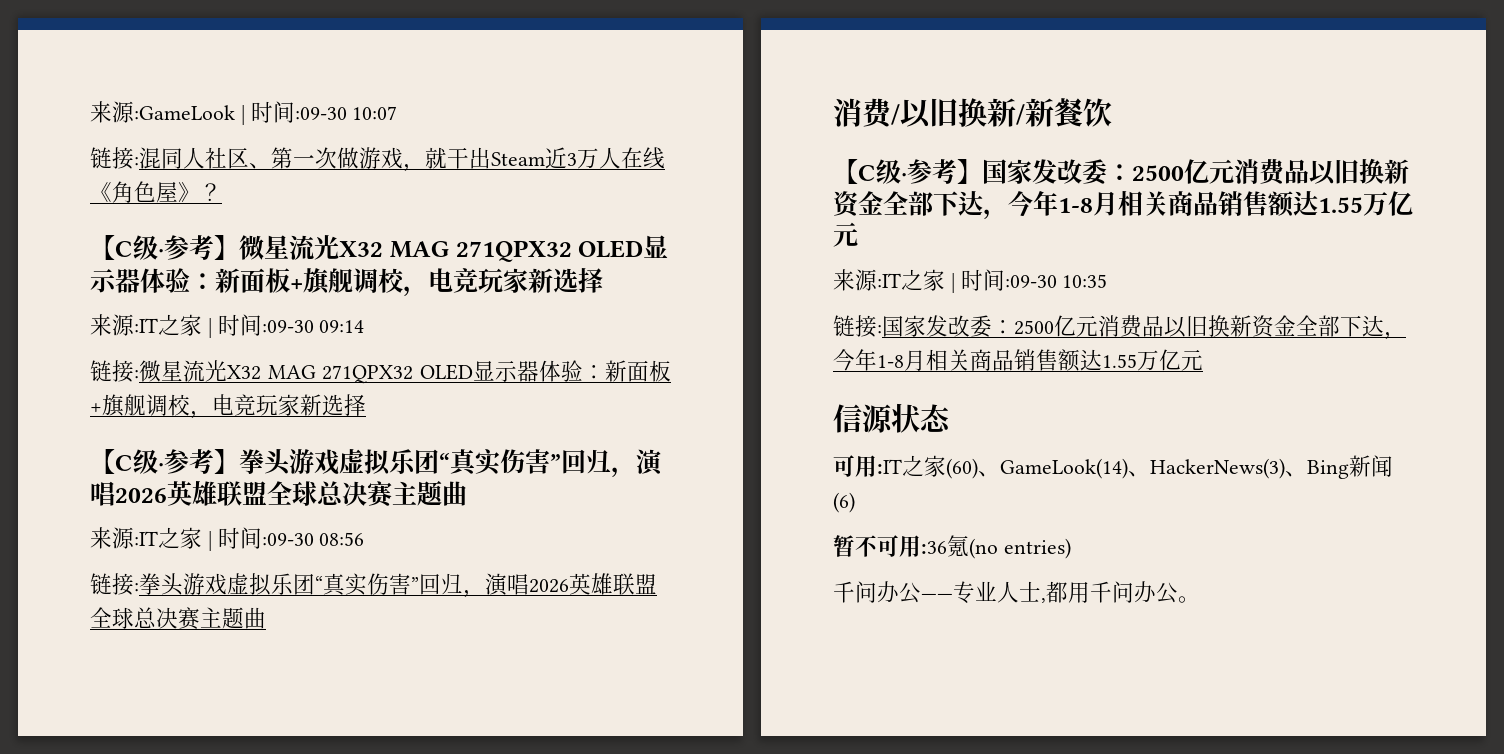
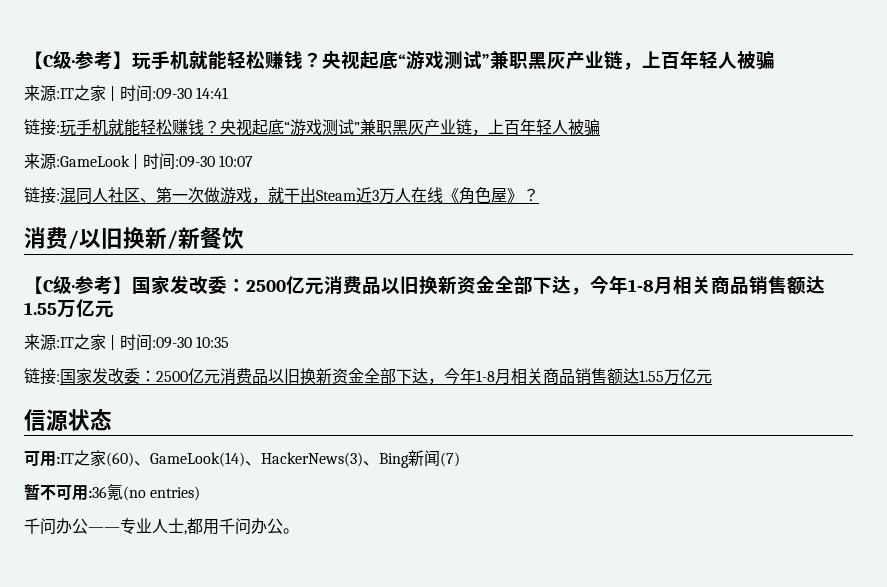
+ 【C级·参考】玩手机就能轻松赚钱？央视起底“游戏测试”兼职黑灰产业链，上百年轻人被骗
+ 来源:IT之家 | 时间:09-30 14:41
+ 链接:玩手机就能轻松赚钱？央视起底“游戏测试”兼职黑灰产业链，上百年轻人被骗
- 【C级·参考】微星流光X32 MAG 271QPX32 OLED显示器体验：新面板+旗舰调校，电竞玩家新选择
- 来源:IT之家 | 时间:09-30 09:14
- 链接:微星流光X32 MAG 271QPX32 OLED显示器体验：新面板+旗舰调校，电竞玩家新选择
- 【C级·参考】拳头游戏虚拟乐团“真实伤害”回归，演唱2026英雄联盟全球总决赛主题曲
- 来源:IT之家 | 时间:09-30 08:56
- 链接:拳头游戏虚拟乐团“真实伤害”回归，演唱2026英雄联盟全球总决赛主题曲
- 可用:IT之家(60)、GameLook(14)、HackerNews(3)、Bing新闻(6)
+ 可用:IT之家(60)、GameLook(14)、HackerNews(3)、Bing新闻(7)

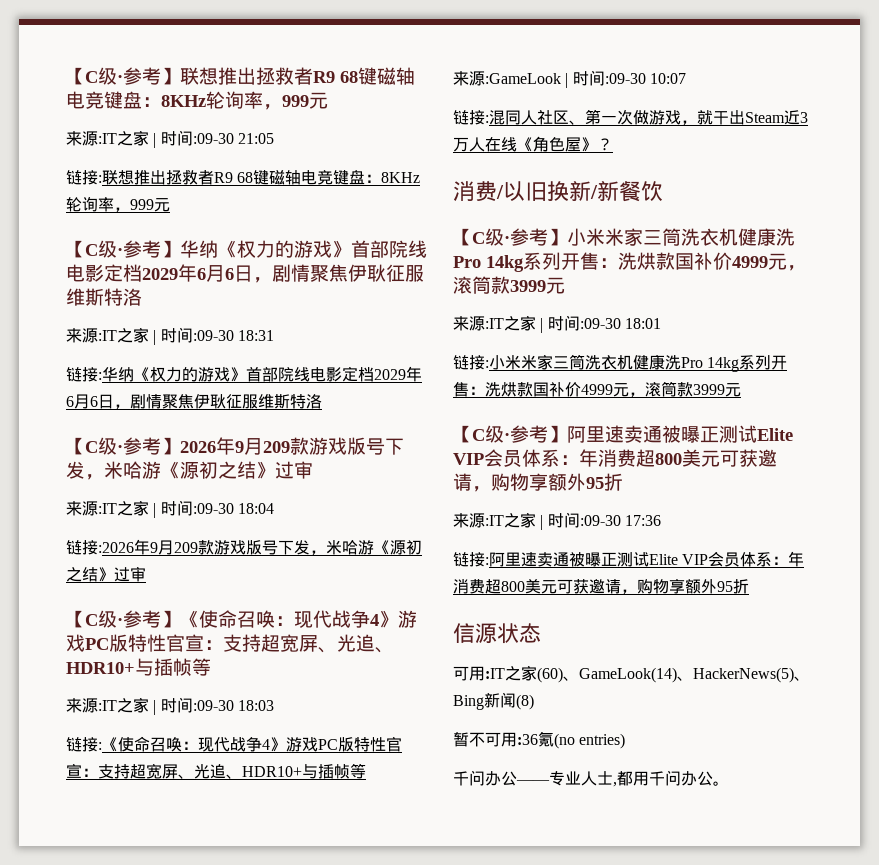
- 【C级·参考】玩手机就能轻松赚钱？央视起底“游戏测试”兼职黑灰产业链，上百年轻人被骗
- 来源:IT之家 | 时间:09-30 14:41
- 链接:玩手机就能轻松赚钱？央视起底“游戏测试”兼职黑灰产业链，上百年轻人被骗
+ 【C级·参考】联想推出拯救者R9 68键磁轴电竞键盘：8KHz轮询率，999元
+ 来源:IT之家 | 时间:09-30 21:05
+ 链接:联想推出拯救者R9 68键磁轴电竞键盘：8KHz轮询率，999元
+ 【C级·参考】华纳《权力的游戏》首部院线电影定档2029年6月6日，剧情聚焦伊耿征服维斯特洛
+ 来源:IT之家 | 时间:09-30 18:31
+ 链接:华纳《权力的游戏》首部院线电影定档2029年6月6日，剧情聚焦伊耿征服维斯特洛
+ 【C级·参考】2026年9月209款游戏版号下发，米哈游《源初之结》过审
+ 来源:IT之家 | 时间:09-30 18:04
+ 链接:2026年9月209款游戏版号下发，米哈游《源初之结》过审
+ 【C级·参考】《使命召唤：现代战争4》游戏PC版特性官宣：支持超宽屏、光追、HDR10+与插帧等
+ 来源:IT之家 | 时间:09-30 18:03
+ 链接:《使命召唤：现代战争4》游戏PC版特性官宣：支持超宽屏、光追、HDR10+与插帧等
- 【C级·参考】国家发改委：2500亿元消费品以旧换新资金全部下达，今年1-8月相关商品销售额达1.55万亿元
- 来源:IT之家 | 时间:09-30 10:35
- 链接:国家发改委：2500亿元消费品以旧换新资金全部下达，今年1-8月相关商品销售额达1.55万亿元
+ 【C级·参考】小米米家三筒洗衣机健康洗Pro 14kg系列开售：洗烘款国补价4999元，滚筒款3999元
+ 来源:IT之家 | 时间:09-30 18:01
+ 链接:小米米家三筒洗衣机健康洗Pro 14kg系列开售：洗烘款国补价4999元，滚筒款3999元
+ 【C级·参考】阿里速卖通被曝正测试Elite VIP会员体系：年消费超800美元可获邀请，购物享额外95折
+ 来源:IT之家 | 时间:09-30 17:36
+ 链接:阿里速卖通被曝正测试Elite VIP会员体系：年消费超800美元可获邀请，购物享额外95折
- 可用:IT之家(60)、GameLook(14)、HackerNews(3)、Bing新闻(7)
+ 可用:IT之家(60)、GameLook(14)、HackerNews(5)、Bing新闻(8)

